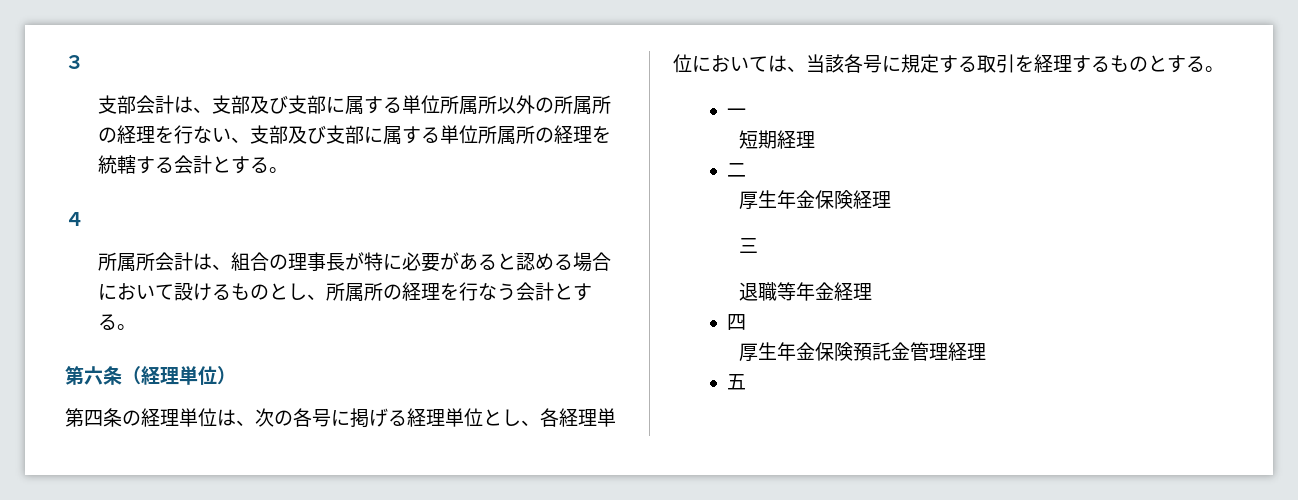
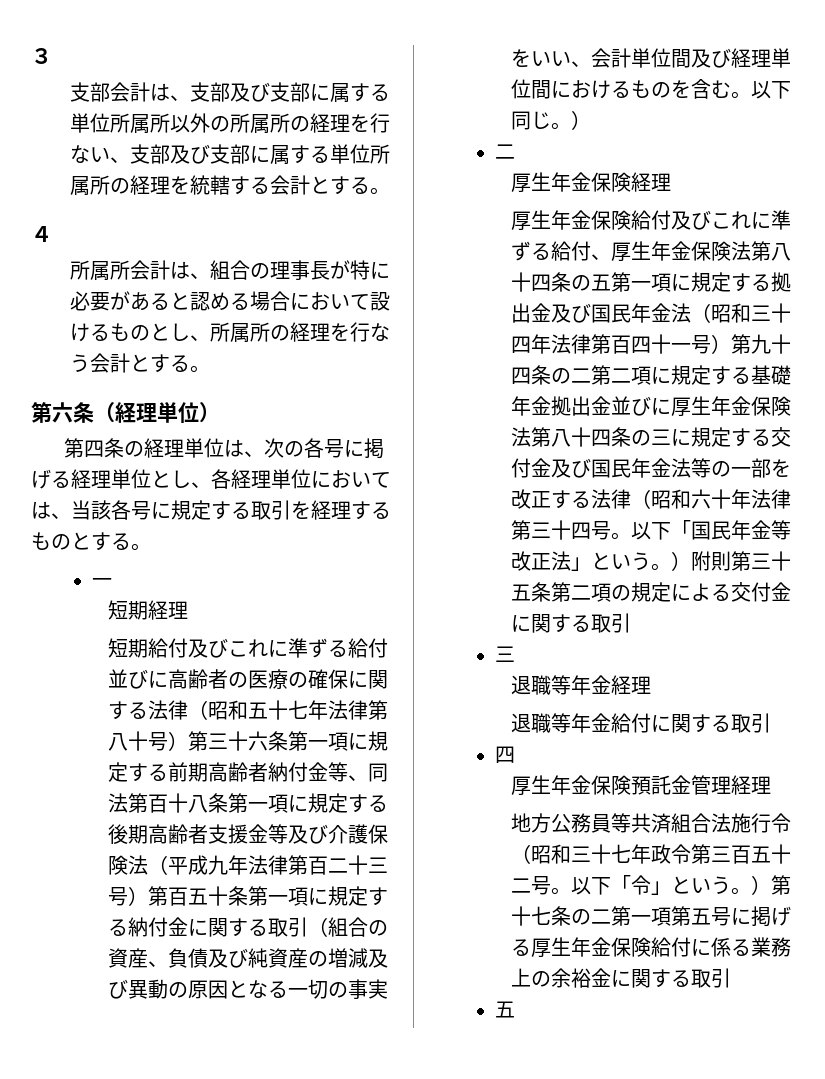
+ 短期給付及びこれに準ずる給付並びに高齢者の医療の確保に関する法律（昭和五十七年法律第八十号）第三十六条第一項に規定する前期高齢者納付金等、同法第百十八条第一項に規定する後期高齢者支援金等及び介護保険法（平成九年法律第百二十三号）第百五十条第一項に規定する納付金に関する取引（組合の資産、負債及び純資産の増減及び異動の原因となる一切の事実をいい、会計単位間及び経理単位間におけるものを含む。以下同じ。）
+ 厚生年金保険給付及びこれに準ずる給付、厚生年金保険法第八十四条の五第一項に規定する拠出金及び国民年金法（昭和三十四年法律第百四十一号）第九十四条の二第二項に規定する基礎年金拠出金並びに厚生年金保険法第八十四条の三に規定する交付金及び国民年金法等の一部を改正する法律（昭和六十年法律第三十四号。以下「国民年金等改正法」という。）附則第三十五条第二項の規定による交付金に関する取引
  三
  退職等年金経理
+ 退職等年金給付に関する取引
+ 地方公務員等共済組合法施行令（昭和三十七年政令第三百五十二号。以下「令」という。）第十七条の二第一項第五号に掲げる厚生年金保険給付に係る業務上の余裕金に関する取引

